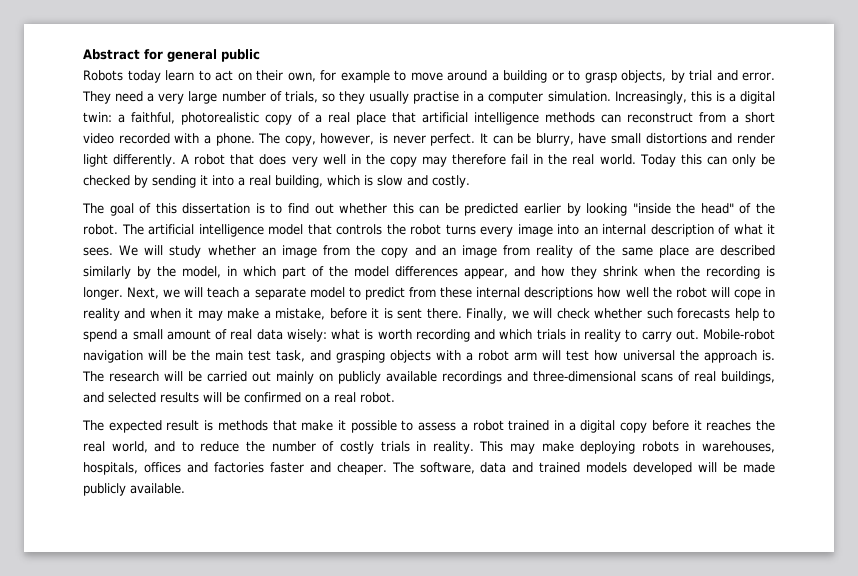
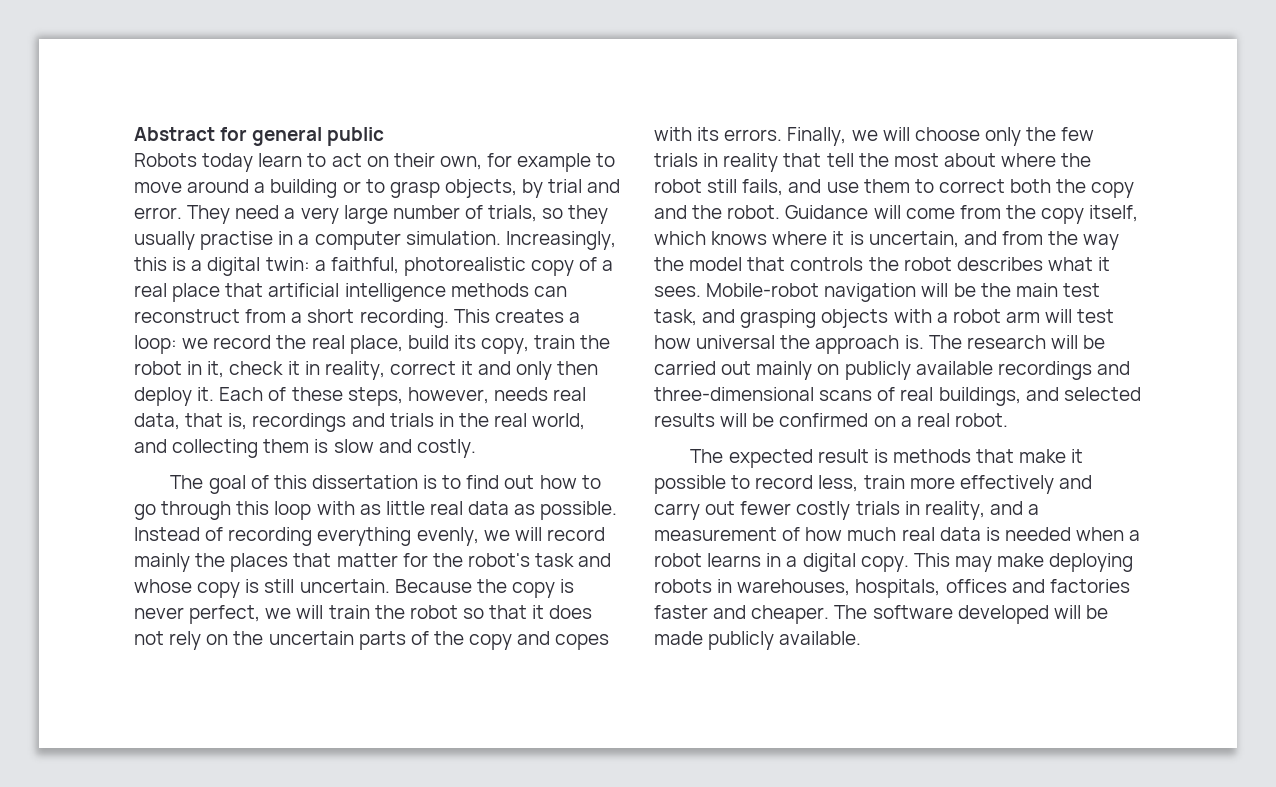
- Increasingly, this is a digital twin: a faithful, photorealistic copy of a real place that artificial intelligence methods can reconstruct from a short video recorded with a phone. The copy, however, is never perfect. It can be blurry, have small distortions and render light differently. A robot that does very well in the copy may therefore fail in the real world. Today this can only be checked by sending it into a real building, which is slow and costly.
+ Increasingly, this is a digital twin: a faithful, photorealistic copy of a real place that artificial intelligence methods can reconstruct from a short recording. This creates a loop: we record the real place, build its copy, train the robot in it, check it in reality, correct it and only then deploy it. Each of these steps, however, needs real data, that is, recordings and trials in the real world, and collecting them is slow and costly.
- The goal of this dissertation is to find out whether this can be predicted earlier by looking "inside the head" of the robot. The artificial intelligence model that controls the robot turns every image into an internal description of what it sees. We will study whether an image from the copy and an image from reality of the same place are described similarly by the model, in which part of the model differences appear, and how they shrink when the recording is longer. Next, we will teach a separate model to predict from these internal descriptions how well the robot will cope in reality and when it may make a mistake, before it is sent there. Finally, we will check whether such forecasts help to spend a small amount of real data wisely: what is worth recording and which trials in reality to carry out.
+ The goal of this dissertation is to find out how to go through this loop with as little real data as possible. Instead of recording everything evenly, we will record mainly the places that matter for the robot's task and whose copy is still uncertain. Because the copy is never perfect, we will train the robot so that it does not rely on the uncertain parts of the copy and copes with its errors. Finally, we will choose only the few trials in reality that tell the most about where the robot still fails, and use them to correct both the copy and the robot. Guidance will come from the copy itself, which knows where it is uncertain, and from the way the model that controls the robot describes what it sees.
- The expected result is methods that make it possible to assess a robot trained in a digital copy before it reaches the real world, and to reduce the number of costly trials in reality.
+ The expected result is methods that make it possible to record less, train more effectively and carry out fewer costly trials in reality, and a measurement of how much real data is needed when a robot learns in a digital copy.
- The software, data and trained models developed will be made publicly available.
+ The software developed will be made publicly available.

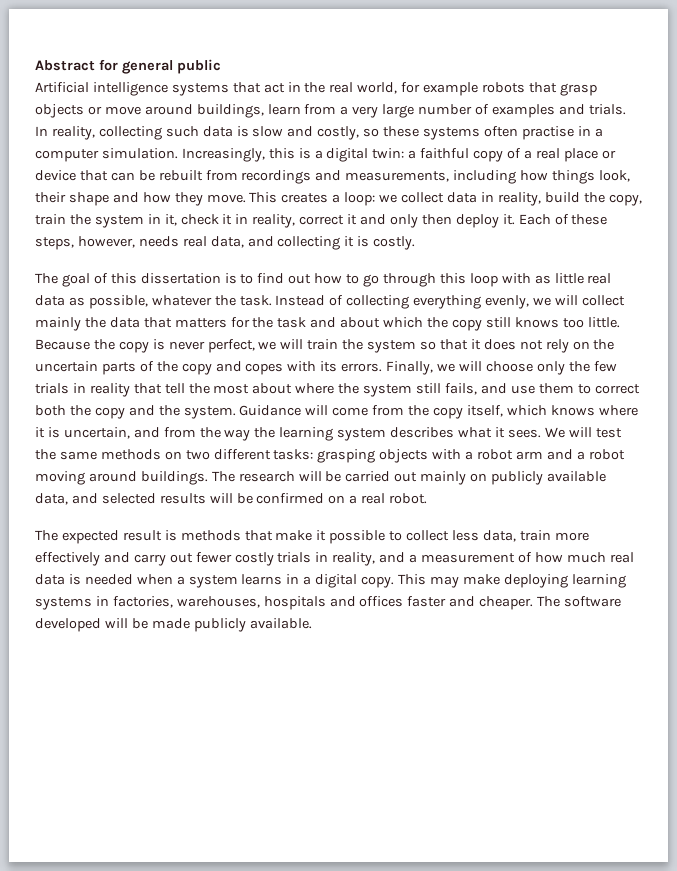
- Robots today learn to act on their own, for example to move around a building or to grasp objects, by trial and error. They need a very large number of trials, so they usually practise in a computer simulation.
+ Artificial intelligence systems that act in the real world, for example robots that grasp objects or move around buildings, learn from a very large number of examples and trials. In reality, collecting such data is slow and costly, so these systems often practise in a computer simulation.
- Increasingly, this is a digital twin: a faithful, photorealistic copy of a real place that artificial intelligence methods can reconstruct from a short recording.
+ Increasingly, this is a digital twin: a faithful copy of a real place or device that can be rebuilt from recordings and measurements, including how things look, their shape and how they move.
- This creates a loop: we record the real place, build its copy, train the robot in it, check it in reality, correct it and only then deploy it.
+ This creates a loop: we collect data in reality, build the copy, train the system in it, check it in reality, correct it and only then deploy it.
- Each of these steps, however, needs real data, that is, recordings and trials in the real world, and collecting them is slow and costly.
+ Each of these steps, however, needs real data, and collecting it is costly.
- The goal of this dissertation is to find out how to go through this loop with as little real data as possible.
+ The goal of this dissertation is to find out how to go through this loop with as little real data as possible, whatever the task.
- Instead of recording everything evenly, we will record mainly the places that matter for the robot's task and whose copy is still uncertain.
+ Instead of collecting everything evenly, we will collect mainly the data that matters for the task and about which the copy still knows too little.
- Because the copy is never perfect, we will train the robot so that it does not rely on the uncertain parts of the copy and copes with its errors.
+ Because the copy is never perfect, we will train the system so that it does not rely on the uncertain parts of the copy and copes with its errors.
- Finally, we will choose only the few trials in reality that tell the most about where the robot still fails, and use them to correct both the copy and the robot.
+ Finally, we will choose only the few trials in reality that tell the most about where the system still fails, and use them to correct both the copy and the system.
- Guidance will come from the copy itself, which knows where it is uncertain, and from the way the model that controls the robot describes what it sees. Mobile-robot navigation will be the main test task, and grasping objects with a robot arm will test how universal the approach is.
+ Guidance will come from the copy itself, which knows where it is uncertain, and from the way the learning system describes what it sees. We will test the same methods on two different tasks: grasping objects with a robot arm and a robot moving around buildings.
- The research will be carried out mainly on publicly available recordings and three-dimensional scans of real buildings, and selected results will be confirmed on a real robot.
+ The research will be carried out mainly on publicly available data, and selected results will be confirmed on a real robot.
- The expected result is methods that make it possible to record less, train more effectively and carry out fewer costly trials in reality, and a measurement of how much real data is needed when a robot learns in a digital copy.
+ The expected result is methods that make it possible to collect less data, train more effectively and carry out fewer costly trials in reality, and a measurement of how much real data is needed when a system learns in a digital copy.
- This may make deploying robots in warehouses, hospitals, offices and factories faster and cheaper.
+ This may make deploying learning systems in factories, warehouses, hospitals and offices faster and cheaper.

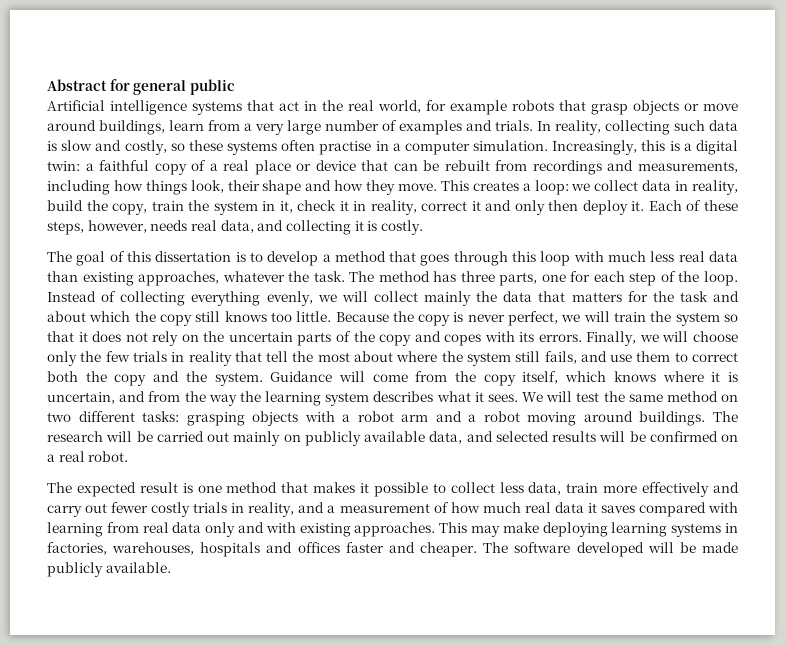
- The goal of this dissertation is to find out how to go through this loop with as little real data as possible, whatever the task.
+ The goal of this dissertation is to develop a method that goes through this loop with much less real data than existing approaches, whatever the task. The method has three parts, one for each step of the loop.
- We will test the same methods on two different tasks: grasping objects with a robot arm and a robot moving around buildings.
+ We will test the same method on two different tasks: grasping objects with a robot arm and a robot moving around buildings.
- The expected result is methods that make it possible to collect less data, train more effectively and carry out fewer costly trials in reality, and a measurement of how much real data is needed when a system learns in a digital copy.
+ The expected result is one method that makes it possible to collect less data, train more effectively and carry out fewer costly trials in reality, and a measurement of how much real data it saves compared with learning from real data only and with existing approaches.

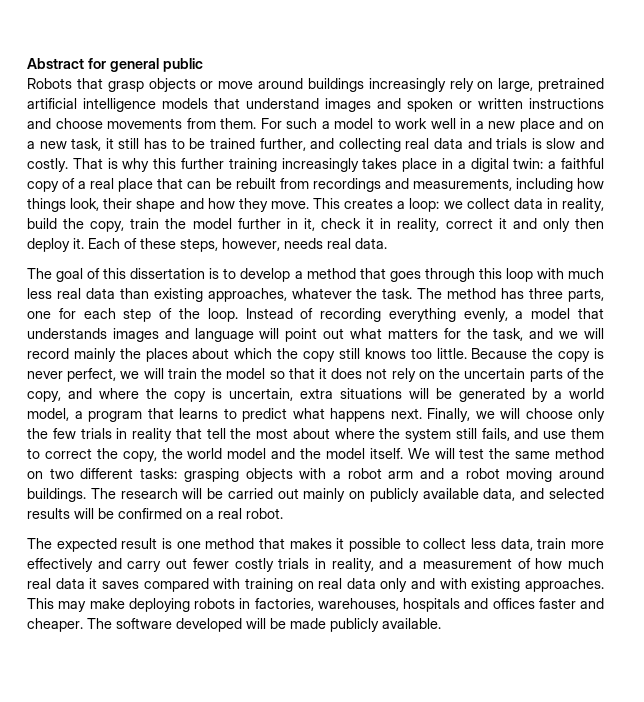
- Artificial intelligence systems that act in the real world, for example robots that grasp objects or move around buildings, learn from a very large number of examples and trials. In reality, collecting such data is slow and costly, so these systems often practise in a computer simulation. Increasingly, this is a digital twin: a faithful copy of a real place or device that can be rebuilt from recordings and measurements, including how things look, their shape and how they move.
+ Robots that grasp objects or move around buildings increasingly rely on large, pretrained artificial intelligence models that understand images and spoken or written instructions and choose movements from them. For such a model to work well in a new place and on a new task, it still has to be trained further, and collecting real data and trials is slow and costly. That is why this further training increasingly takes place in a digital twin: a faithful copy of a real place that can be rebuilt from recordings and measurements, including how things look, their shape and how they move.
- This creates a loop: we collect data in reality, build the copy, train the system in it, check it in reality, correct it and only then deploy it.
+ This creates a loop: we collect data in reality, build the copy, train the model further in it, check it in reality, correct it and only then deploy it.
- Each of these steps, however, needs real data, and collecting it is costly.
+ Each of these steps, however, needs real data.
- Instead of collecting everything evenly, we will collect mainly the data that matters for the task and about which the copy still knows too little.
+ Instead of recording everything evenly, a model that understands images and language will point out what matters for the task, and we will record mainly the places about which the copy still knows too little.
- Because the copy is never perfect, we will train the system so that it does not rely on the uncertain parts of the copy and copes with its errors.
+ Because the copy is never perfect, we will train the model so that it does not rely on the uncertain parts of the copy, and where the copy is uncertain, extra situations will be generated by a world model, a program that learns to predict what happens next.
- Finally, we will choose only the few trials in reality that tell the most about where the system still fails, and use them to correct both the copy and the system. Guidance will come from the copy itself, which knows where it is uncertain, and from the way the learning system describes what it sees.
+ Finally, we will choose only the few trials in reality that tell the most about where the system still fails, and use them to correct the copy, the world model and the model itself.
- The expected result is one method that makes it possible to collect less data, train more effectively and carry out fewer costly trials in reality, and a measurement of how much real data it saves compared with learning from real data only and with existing approaches.
+ The expected result is one method that makes it possible to collect less data, train more effectively and carry out fewer costly trials in reality, and a measurement of how much real data it saves compared with training on real data only and with existing approaches.
- This may make deploying learning systems in factories, warehouses, hospitals and offices faster and cheaper.
+ This may make deploying robots in factories, warehouses, hospitals and offices faster and cheaper.

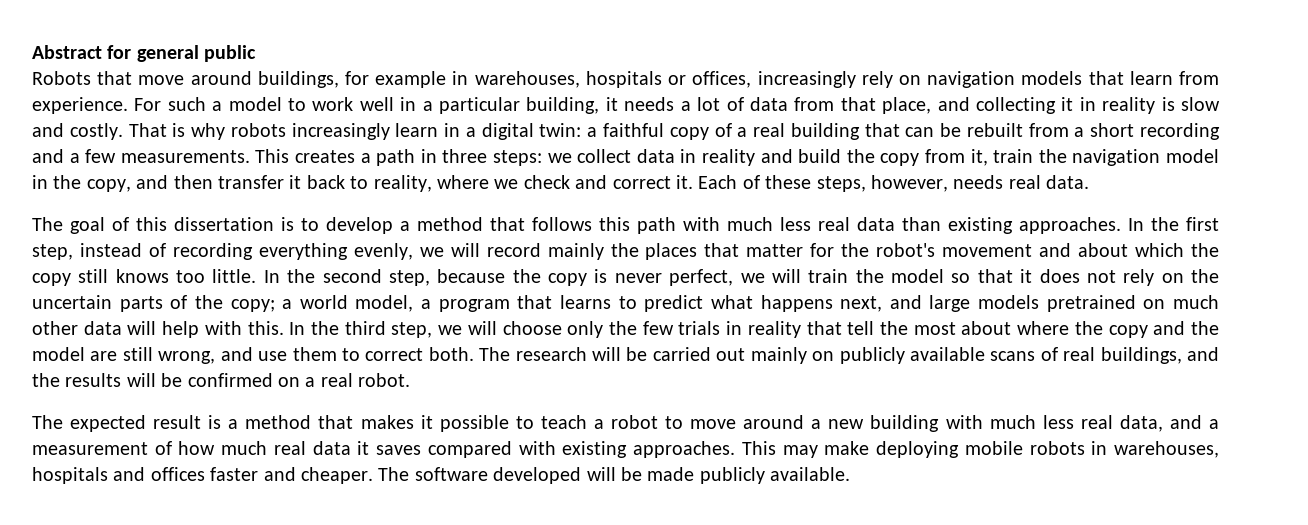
- Robots that grasp objects or move around buildings increasingly rely on large, pretrained artificial intelligence models that understand images and spoken or written instructions and choose movements from them.
+ Robots that move around buildings, for example in warehouses, hospitals or offices, increasingly rely on navigation models that learn from experience.
- For such a model to work well in a new place and on a new task, it still has to be trained further, and collecting real data and trials is slow and costly.
+ For such a model to work well in a particular building, it needs a lot of data from that place, and collecting it in reality is slow and costly.
- That is why this further training increasingly takes place in a digital twin: a faithful copy of a real place that can be rebuilt from recordings and measurements, including how things look, their shape and how they move. This creates a loop: we collect data in reality, build the copy, train the model further in it, check it in reality, correct it and only then deploy it.
+ That is why robots increasingly learn in a digital twin: a faithful copy of a real building that can be rebuilt from a short recording and a few measurements. This creates a path in three steps: we collect data in reality and build the copy from it, train the navigation model in the copy, and then transfer it back to reality, where we check and correct it.
- The goal of this dissertation is to develop a method that goes through this loop with much less real data than existing approaches, whatever the task. The method has three parts, one for each step of the loop. Instead of recording everything evenly, a model that understands images and language will point out what matters for the task, and we will record mainly the places about which the copy still knows too little.
+ The goal of this dissertation is to develop a method that follows this path with much less real data than existing approaches. In the first step, instead of recording everything evenly, we will record mainly the places that matter for the robot's movement and about which the copy still knows too little.
- Because the copy is never perfect, we will train the model so that it does not rely on the uncertain parts of the copy, and where the copy is uncertain, extra situations will be generated by a world model, a program that learns to predict what happens next. Finally, we will choose only the few trials in reality that tell the most about where the system still fails, and use them to correct the copy, the world model and the model itself. We will test the same method on two different tasks: grasping objects with a robot arm and a robot moving around buildings.
+ In the second step, because the copy is never perfect, we will train the model so that it does not rely on the uncertain parts of the copy; a world model, a program that learns to predict what happens next, and large models pretrained on much other data will help with this. In the third step, we will choose only the few trials in reality that tell the most about where the copy and the model are still wrong, and use them to correct both.
- The research will be carried out mainly on publicly available data, and selected results will be confirmed on a real robot.
+ The research will be carried out mainly on publicly available scans of real buildings, and the results will be confirmed on a real robot.
- The expected result is one method that makes it possible to collect less data, train more effectively and carry out fewer costly trials in reality, and a measurement of how much real data it saves compared with training on real data only and with existing approaches.
+ The expected result is a method that makes it possible to teach a robot to move around a new building with much less real data, and a measurement of how much real data it saves compared with existing approaches.
- This may make deploying robots in factories, warehouses, hospitals and offices faster and cheaper.
+ This may make deploying mobile robots in warehouses, hospitals and offices faster and cheaper.

